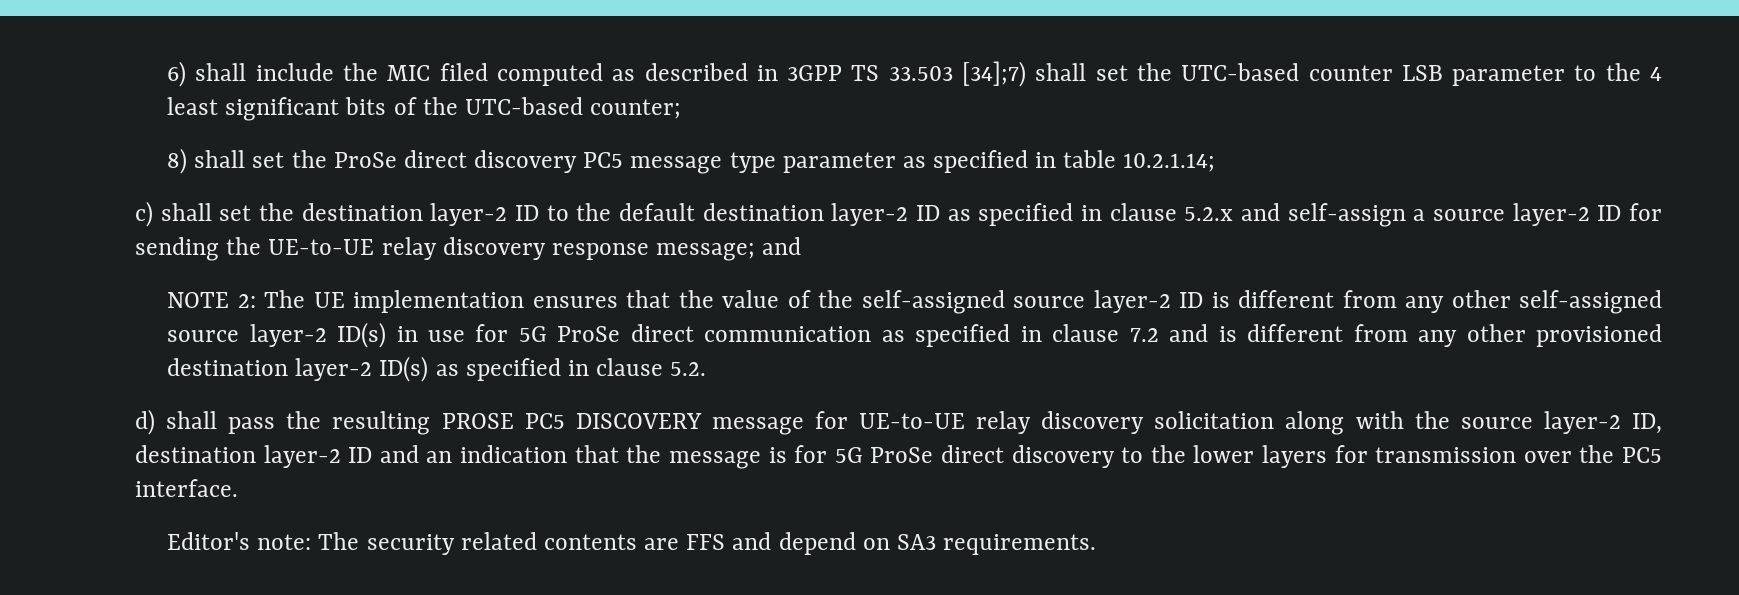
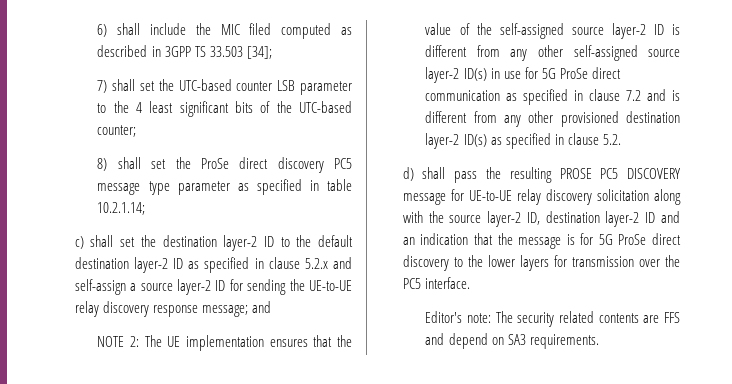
- 6) shall include the MIC filed computed as described in 3GPP TS 33.503 [34];7) shall set the UTC-based counter LSB parameter to the 4 least significant bits of the UTC-based counter;
+ 6) shall include the MIC filed computed as described in 3GPP TS 33.503 [34];
+ 7) shall set the UTC-based counter LSB parameter to the 4 least significant bits of the UTC-based counter;

